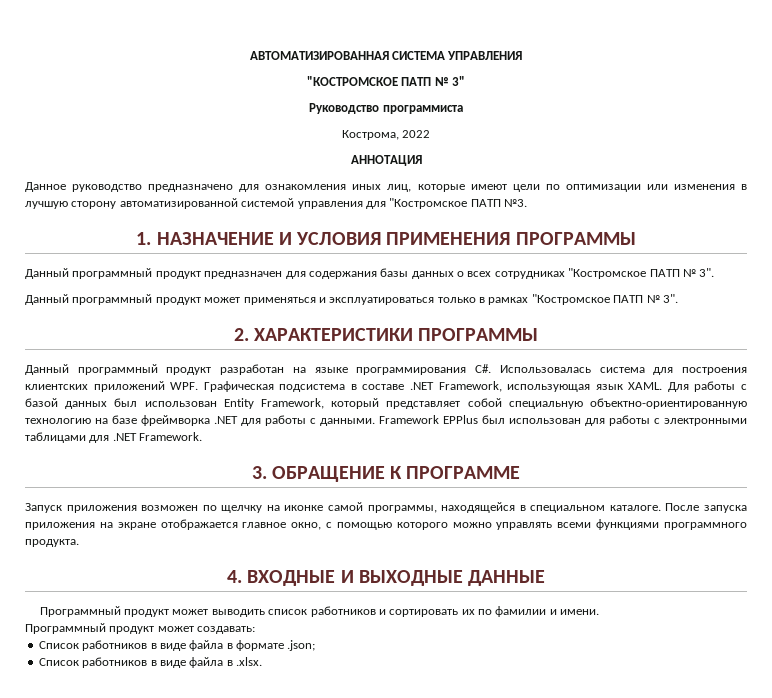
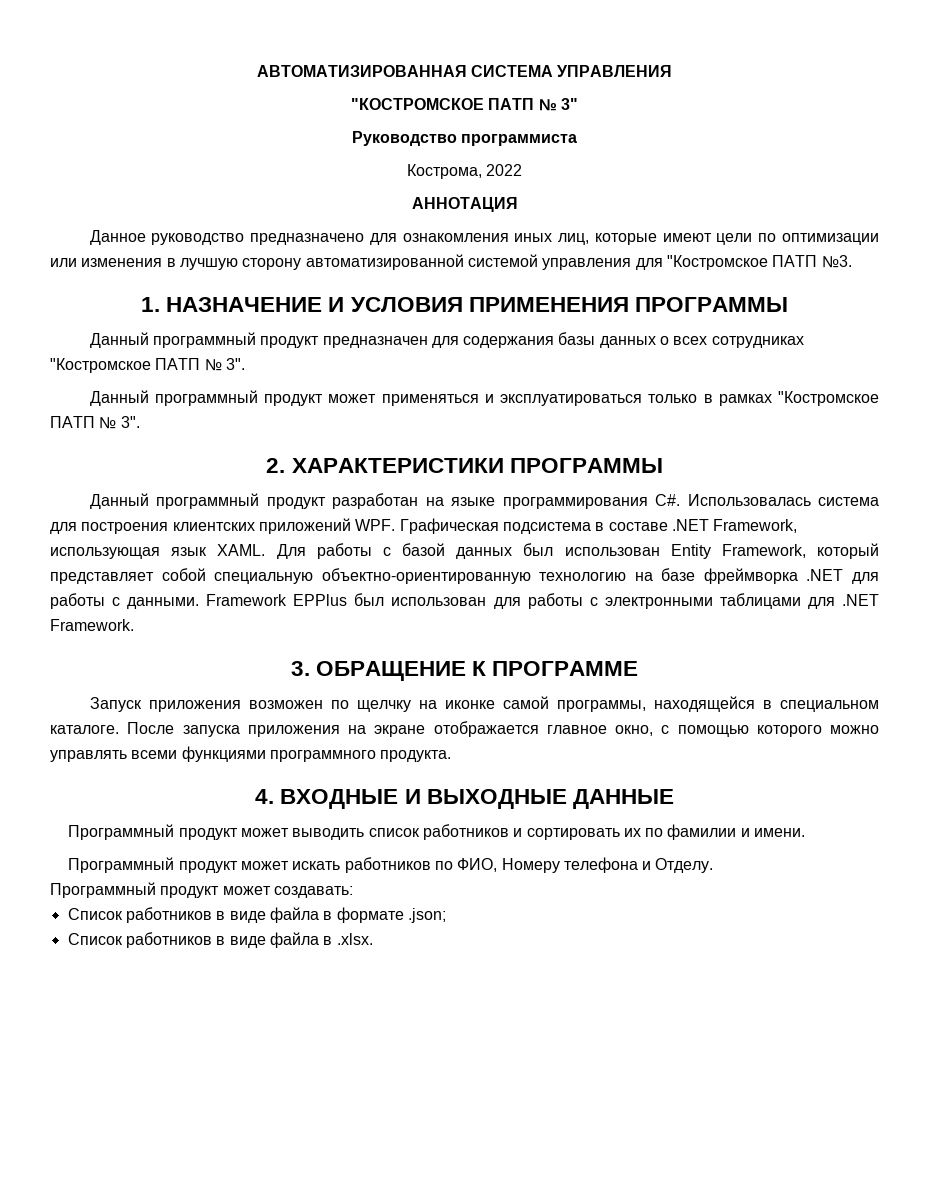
+ Программный продукт может искать работников по ФИО, Номеру телефона и Отделу.

